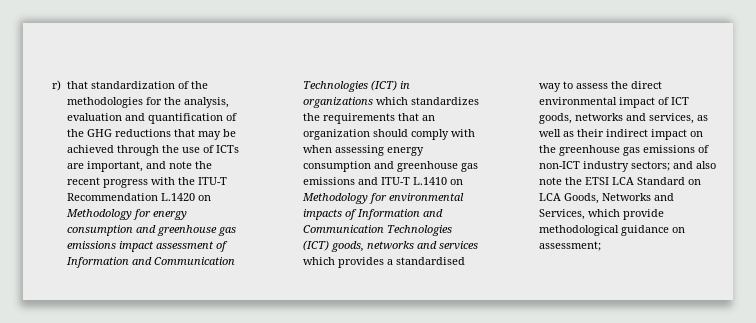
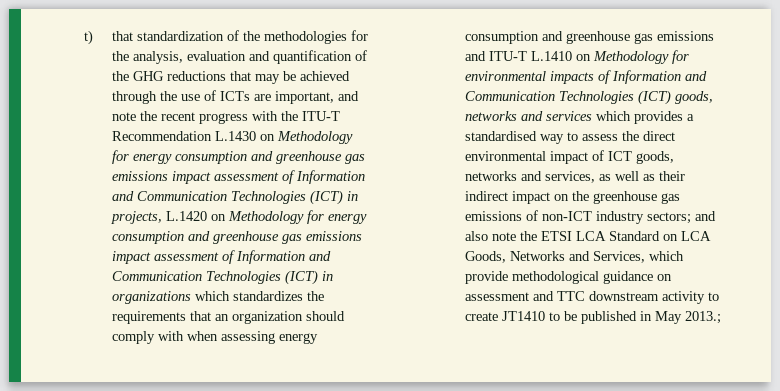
- r) that standardization of the methodologies for the analysis, evaluation and quantification of the GHG reductions that may be achieved through the use of ICTs are important, and note the recent progress with the ITU-T Recommendation L.1420 on Methodology for energy consumption and greenhouse gas emissions impact assessment of Information and Communication Technologies (ICT) in organizations which standardizes the requirements that an organization should comply with when assessing energy consumption and greenhouse gas emissions and ITU-T L.1410 on Methodology for environmental impacts of Information and Communication Technologies (ICT) goods, networks and services which provides a standardised way to assess the direct environmental impact of ICT goods, networks and services, as well as their indirect impact on the greenhouse gas emissions of non-ICT industry sectors;
+ t) that standardization of the methodologies for the analysis, evaluation and quantification of the GHG reductions that may be achieved through the use of ICTs are important, and note the recent progress with the ITU-T Recommendation L.1430 on Methodology for energy consumption and greenhouse gas emissions impact assessment of Information and Communication Technologies (ICT) in projects, L.1420 on Methodology for energy consumption and greenhouse gas emissions impact assessment of Information and Communication Technologies (ICT) in organizations which standardizes the requirements that an organization should comply with when assessing energy consumption and greenhouse gas emissions and ITU-T L.1410 on Methodology for environmental impacts of Information and Communication Technologies (ICT) goods, networks and services which provides a standardised way to assess the direct environmental impact of ICT goods, networks and services, as well as their indirect impact on the greenhouse gas emissions of non-ICT industry sectors;
- and also note the ETSI LCA Standard on LCA Goods, Networks and Services, which provide methodological guidance on assessment;
+ and also note the ETSI LCA Standard on LCA Goods, Networks and Services, which provide methodological guidance on assessment and TTC downstream activity to create JT1410 to be published in May 2013.;

